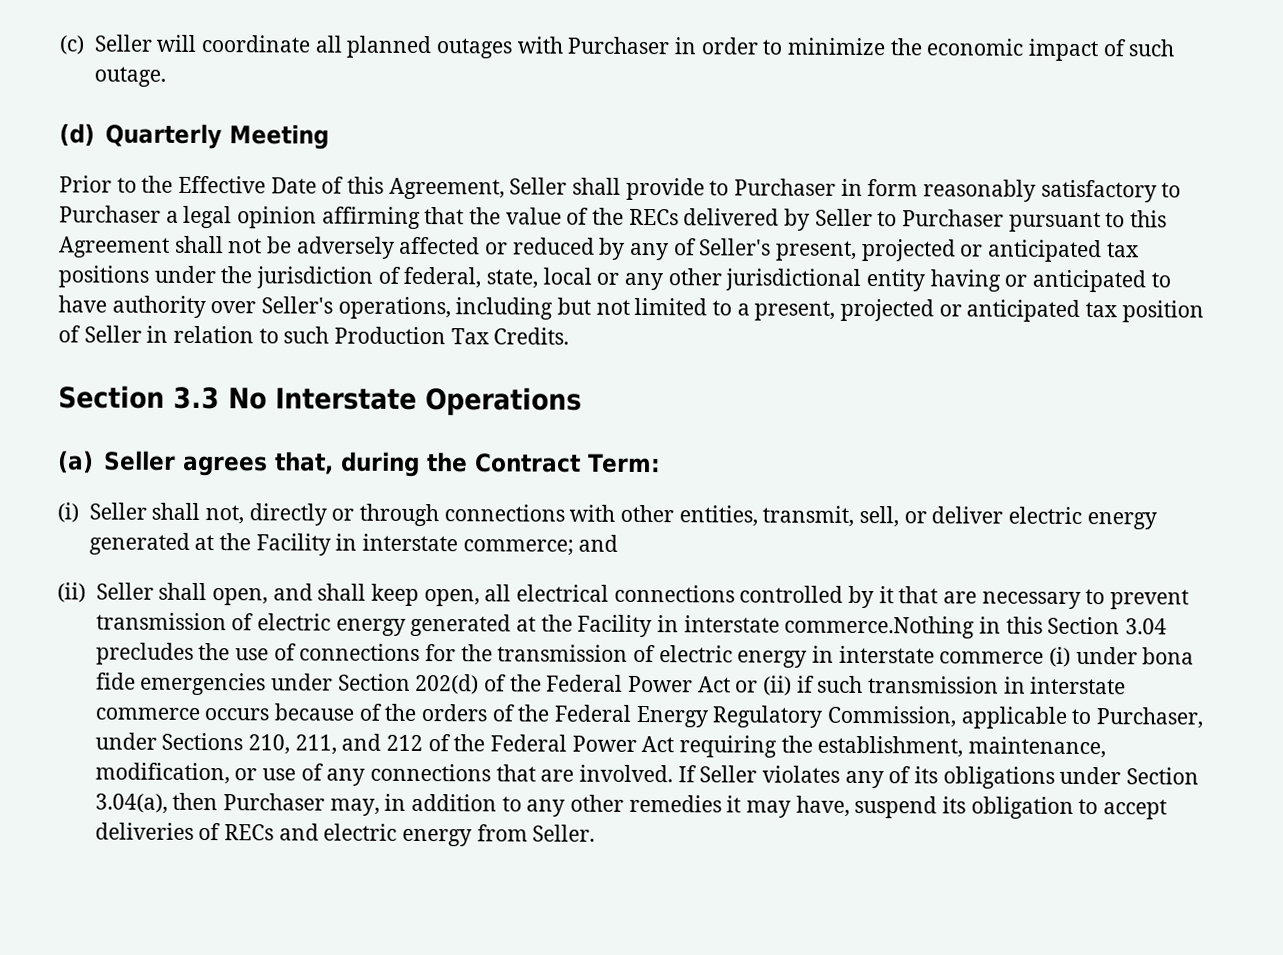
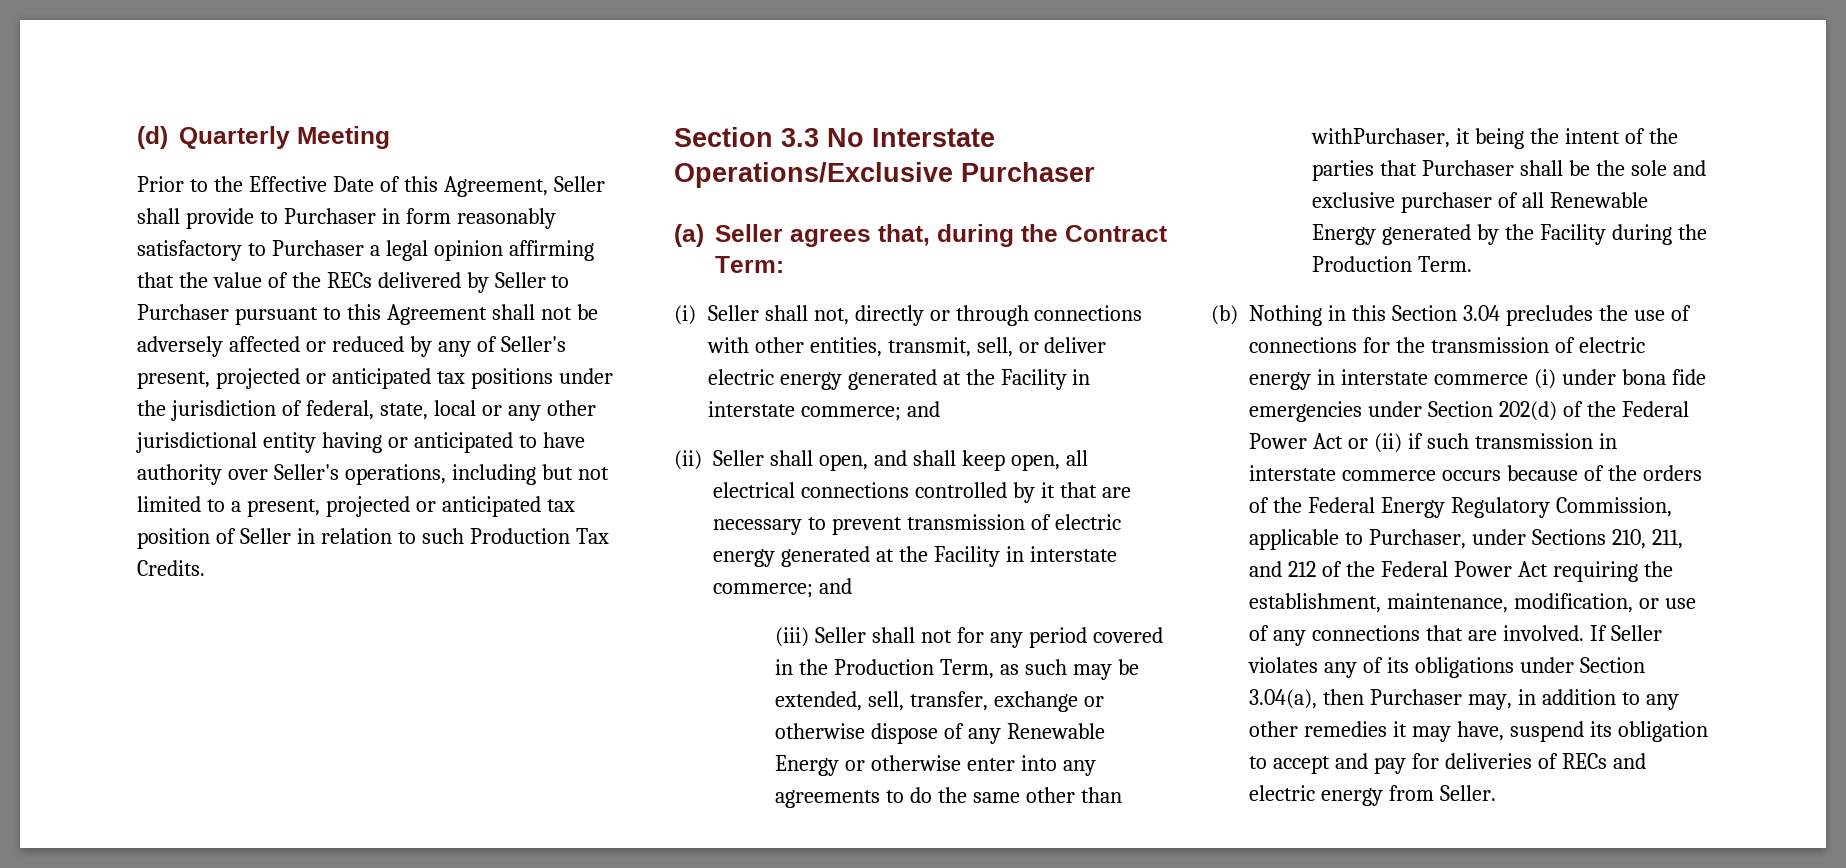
- (c) Seller will coordinate all planned outages with Purchaser in order to minimize the economic impact of such outage.
- Section 3.3 No Interstate Operations
+ Section 3.3 No Interstate Operations/Exclusive Purchaser
- (ii) Seller shall open, and shall keep open, all electrical connections controlled by it that are necessary to prevent transmission of electric energy generated at the Facility in interstate commerce.Nothing in this Section 3.04 precludes the use of connections for the transmission of electric energy in interstate commerce (i) under bona fide emergencies under Section 202(d) of the Federal Power Act or (ii) if such transmission in interstate commerce occurs because of the orders of the Federal Energy Regulatory Commission, applicable to Purchaser, under Sections 210, 211, and 212 of the Federal Power Act requiring the establishment, maintenance, modification, or use of any connections that are involved.
+ (ii) Seller shall open, and shall keep open, all electrical connections controlled by it that are necessary to prevent transmission of electric energy generated at the Facility in interstate commerce; and
+ (iii) Seller shall not for any period covered in the Production Term, as such may be extended, sell, transfer, exchange or otherwise dispose of any Renewable Energy or otherwise enter into any agreements to do the same other than withPurchaser, it being the intent of the parties that Purchaser shall be the sole and exclusive purchaser of all Renewable Energy generated by the Facility during the Production Term.
+ (b) Nothing in this Section 3.04 precludes the use of connections for the transmission of electric energy in interstate commerce (i) under bona fide emergencies under Section 202(d) of the Federal Power Act or (ii) if such transmission in interstate commerce occurs because of the orders of the Federal Energy Regulatory Commission, applicable to Purchaser, under Sections 210, 211, and 212 of the Federal Power Act requiring the establishment, maintenance, modification, or use of any connections that are involved.
- If Seller violates any of its obligations under Section 3.04(a), then Purchaser may, in addition to any other remedies it may have, suspend its obligation to accept deliveries of RECs and electric energy from Seller.
+ If Seller violates any of its obligations under Section 3.04(a), then Purchaser may, in addition to any other remedies it may have, suspend its obligation to accept and pay for deliveries of RECs and electric energy from Seller.

